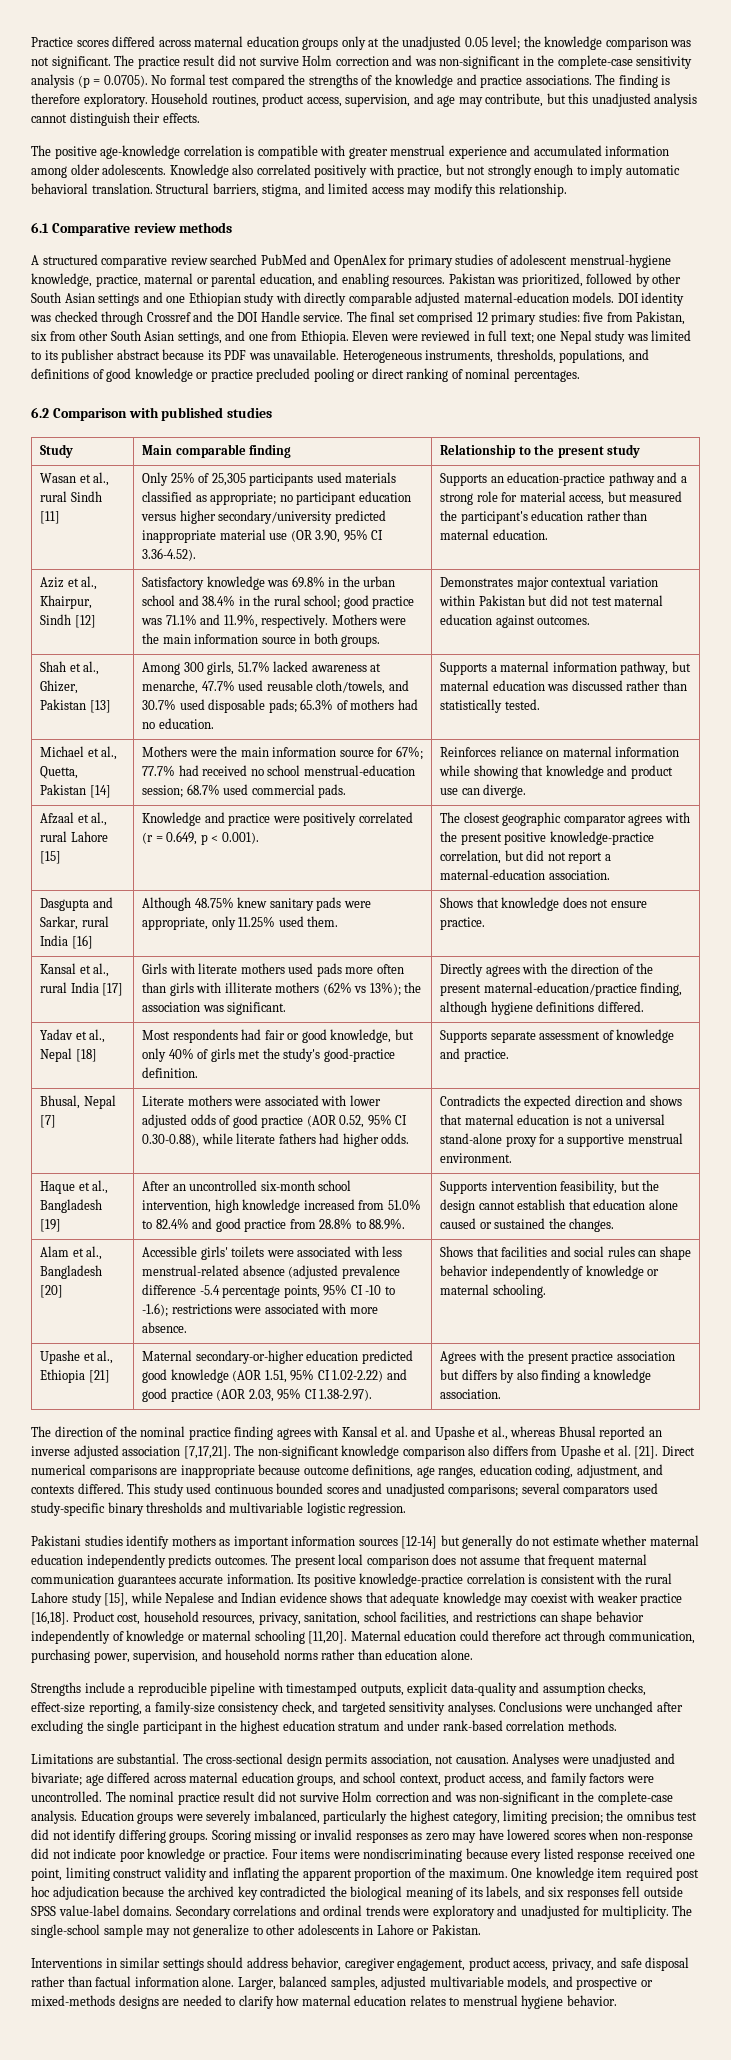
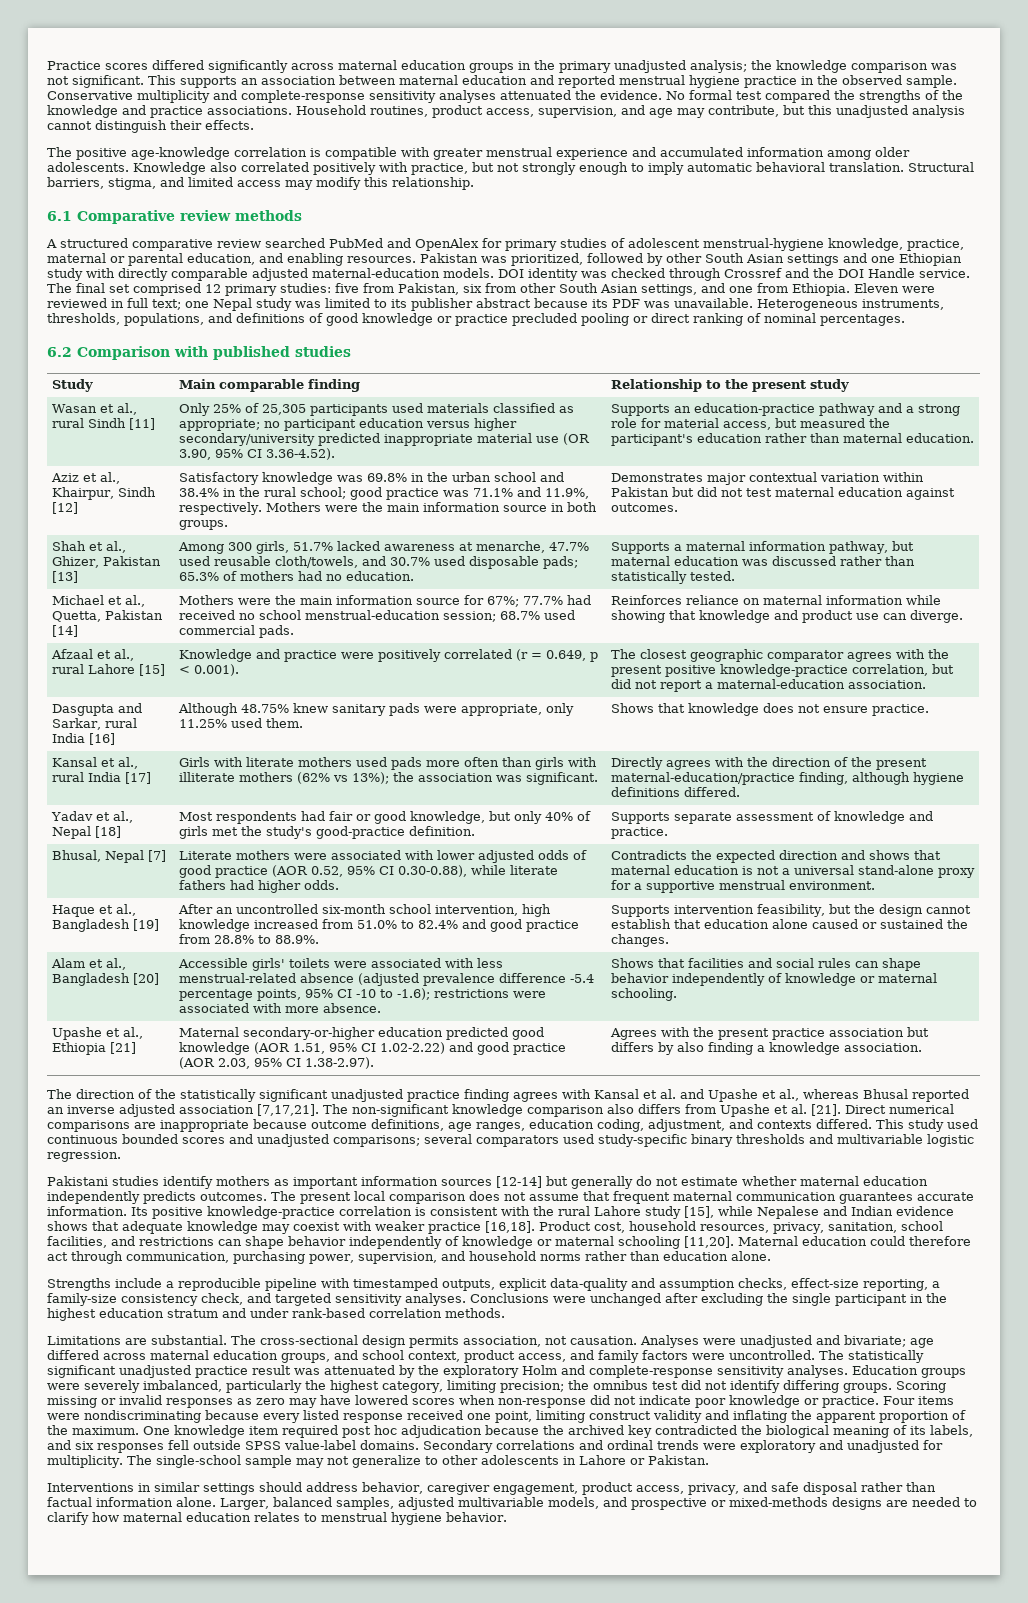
- Practice scores differed across maternal education groups only at the unadjusted 0.05 level; the knowledge comparison was not significant.
+ Practice scores differed significantly across maternal education groups in the primary unadjusted analysis; the knowledge comparison was not significant.
- The practice result did not survive Holm correction and was non-significant in the complete-case sensitivity analysis (p = 0.0705). No formal test compared the strengths of the knowledge and practice associations.
+ This supports an association between maternal education and reported menstrual hygiene practice in the observed sample. Conservative multiplicity and complete-response sensitivity analyses attenuated the evidence. No formal test compared the strengths of the knowledge and practice associations.
- The finding is therefore exploratory.
- The direction of the nominal practice finding agrees with Kansal et al. and Upashe et al., whereas Bhusal reported an inverse adjusted association [7,17,21].
+ The direction of the statistically significant unadjusted practice finding agrees with Kansal et al. and Upashe et al., whereas Bhusal reported an inverse adjusted association [7,17,21].
- The nominal practice result did not survive Holm correction and was non-significant in the complete-case analysis.
+ The statistically significant unadjusted practice result was attenuated by the exploratory Holm and complete-response sensitivity analyses.

